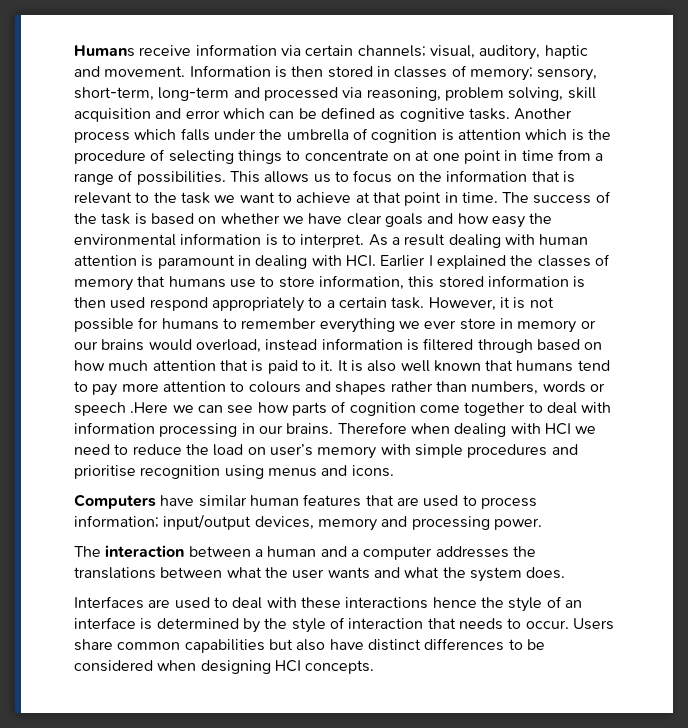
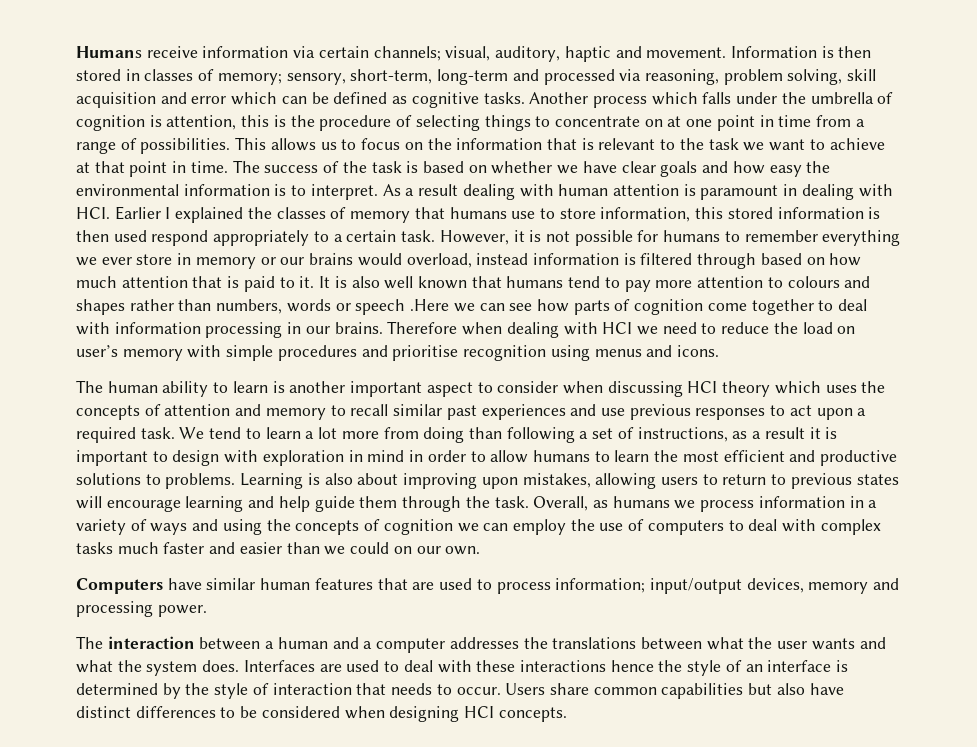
- Another process which falls under the umbrella of cognition is attention which is the procedure of selecting things to concentrate on at one point in time from a range of possibilities.
+ Another process which falls under the umbrella of cognition is attention, this is the procedure of selecting things to concentrate on at one point in time from a range of possibilities.
+ The human ability to learn is another important aspect to consider when discussing HCI theory which uses the concepts of attention and memory to recall similar past experiences and use previous responses to act upon a required task. We tend to learn a lot more from doing than following a set of instructions, as a result it is important to design with exploration in mind in order to allow humans to learn the most efficient and productive solutions to problems. Learning is also about improving upon mistakes, allowing users to return to previous states will encourage learning and help guide them through the task. Overall, as humans we process information in a variety of ways and using the concepts of cognition we can employ the use of computers to deal with complex tasks much faster and easier than we could on our own.
- The interaction between a human and a computer addresses the translations between what the user wants and what the system does.
- Interfaces are used to deal with these interactions hence the style of an interface is determined by the style of interaction that needs to occur.
+ The interaction between a human and a computer addresses the translations between what the user wants and what the system does. Interfaces are used to deal with these interactions hence the style of an interface is determined by the style of interaction that needs to occur.

